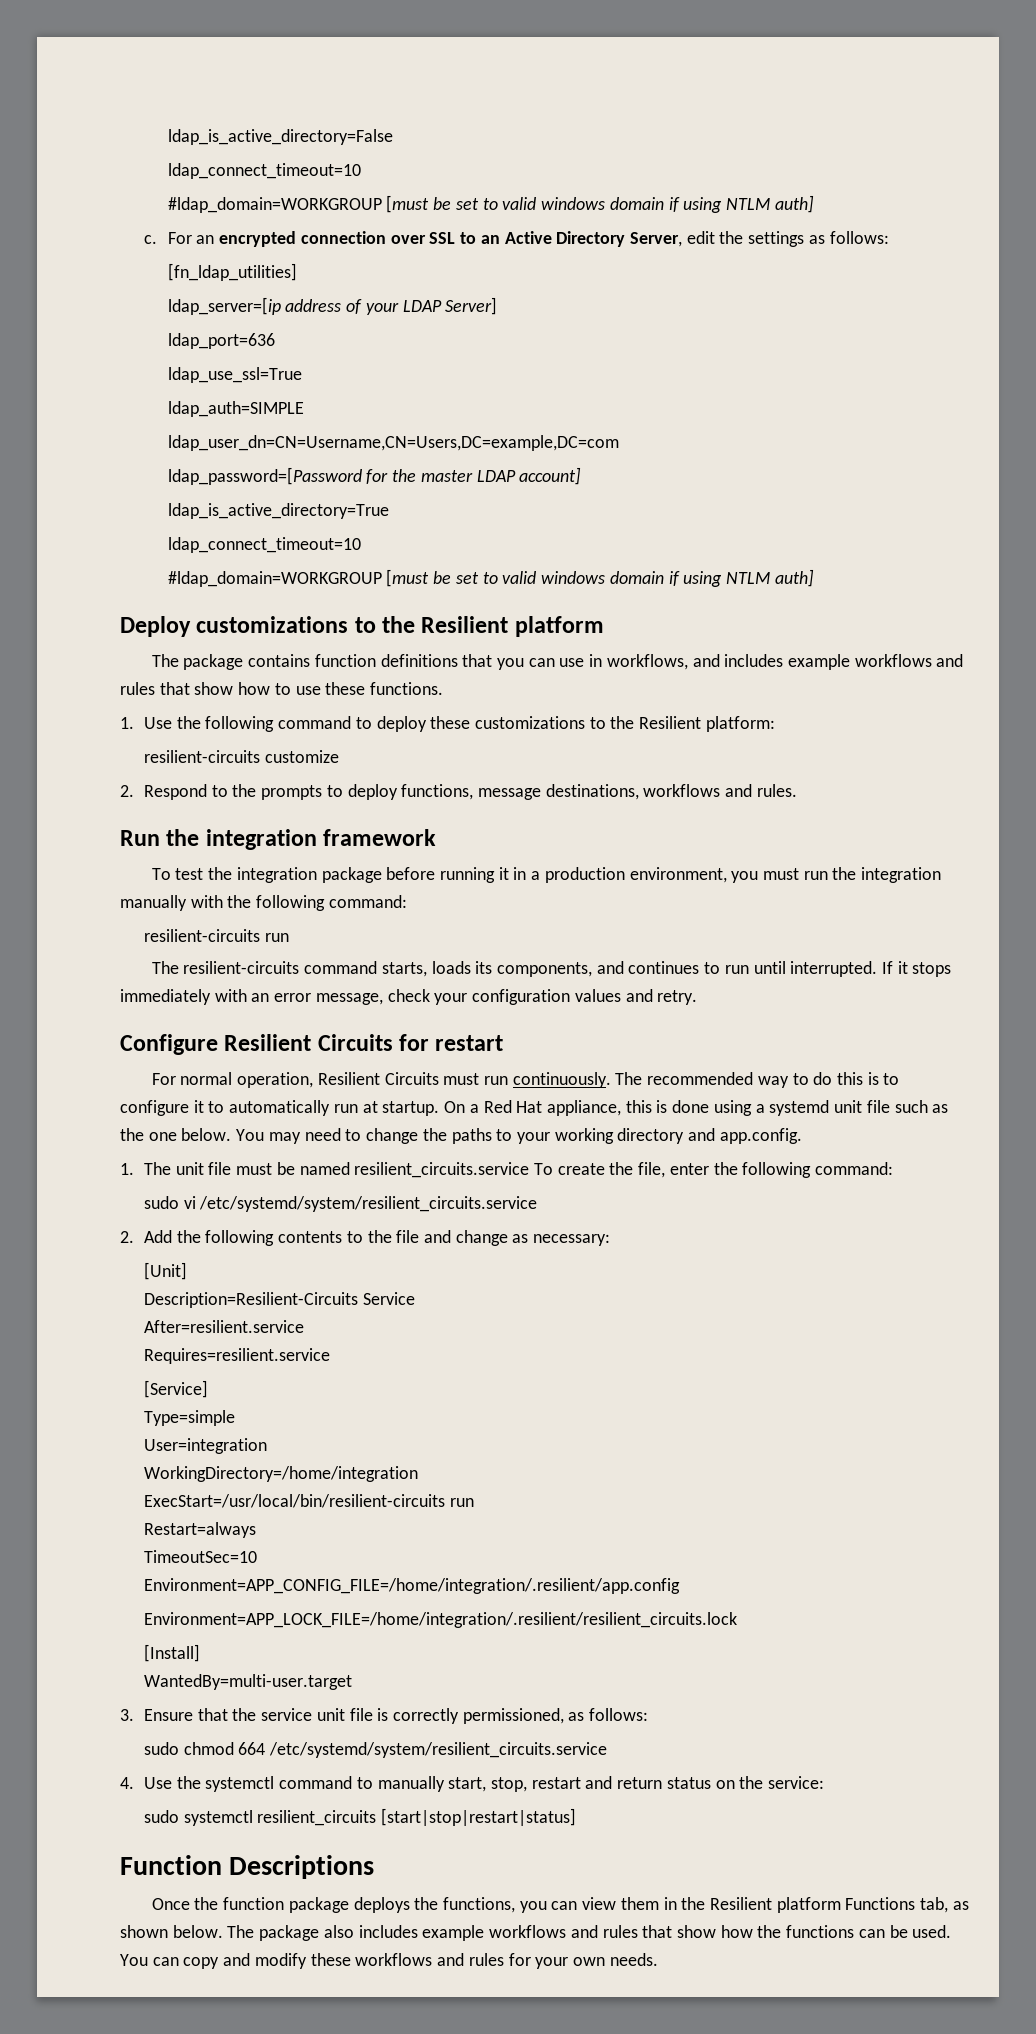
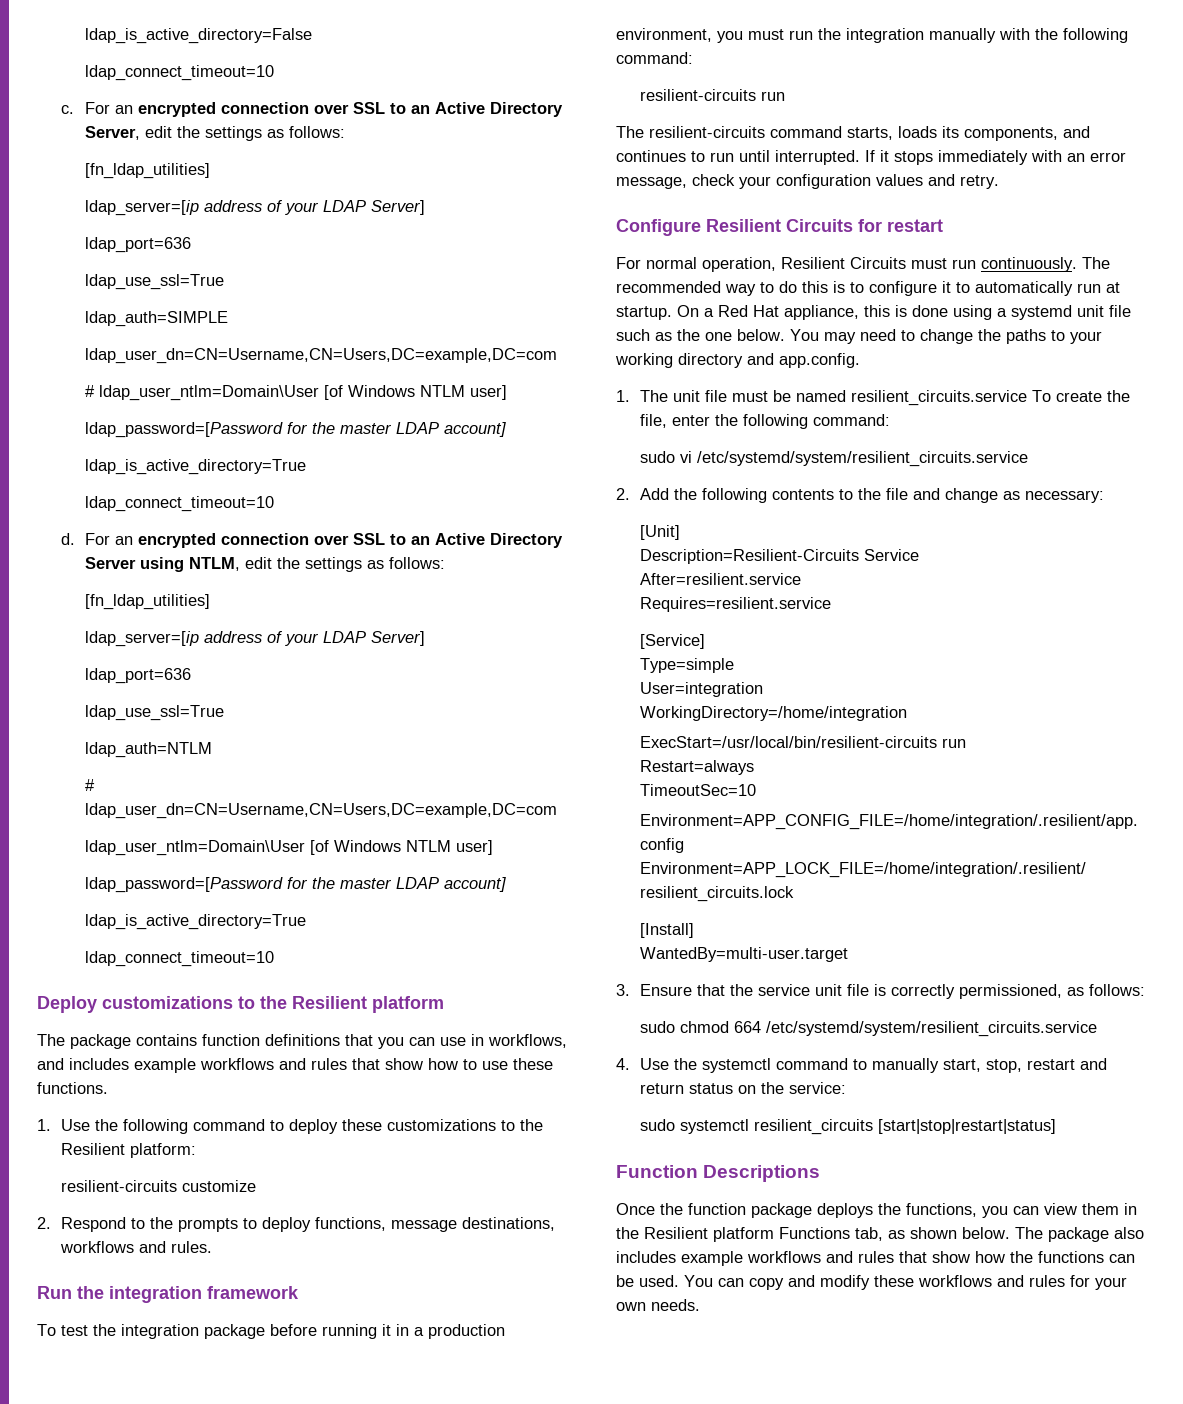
  ldap_is_active_directory=False
  ldap_connect_timeout=10
- #ldap_domain=WORKGROUP [must be set to valid windows domain if using NTLM auth]
+ # ldap_user_ntlm=Domain\User [of Windows NTLM user]
  ldap_password=[Password for the master LDAP account]
  ldap_is_active_directory=True
  ldap_connect_timeout=10
- #ldap_domain=WORKGROUP [must be set to valid windows domain if using NTLM auth]
+ d. For an encrypted connection over SSL to an Active Directory Server using NTLM, edit the settings as follows:
+ [fn_ldap_utilities]
+ ldap_server=[ip address of your LDAP Server]
+ ldap_port=636
+ ldap_use_ssl=True
+ ldap_auth=NTLM
+ # ldap_user_dn=CN=Username,CN=Users,DC=example,DC=com
+ ldap_user_ntlm=Domain\User [of Windows NTLM user]
+ ldap_password=[Password for the master LDAP account]
+ ldap_is_active_directory=True
+ ldap_connect_timeout=10

